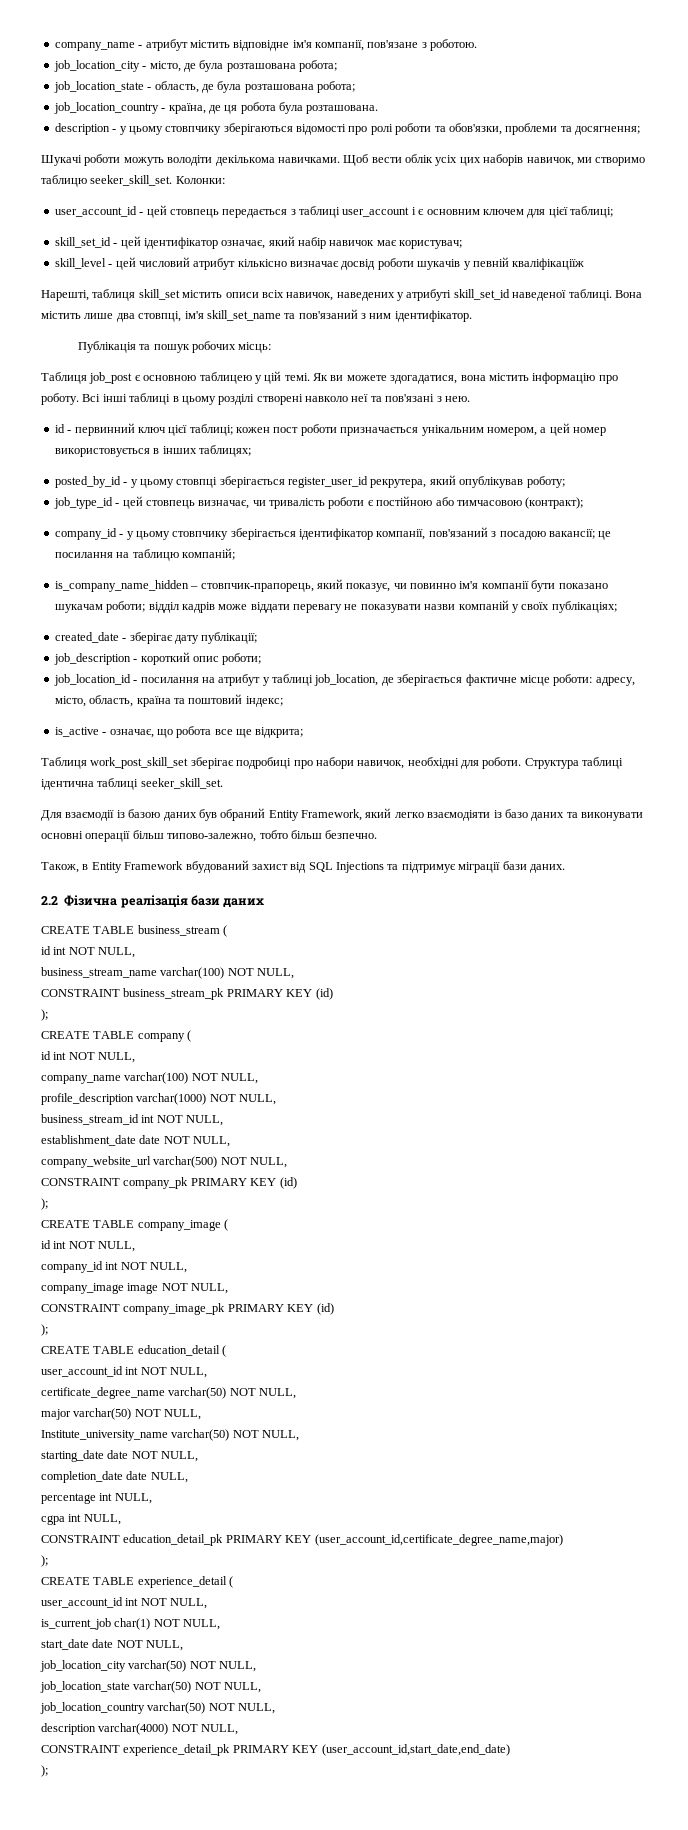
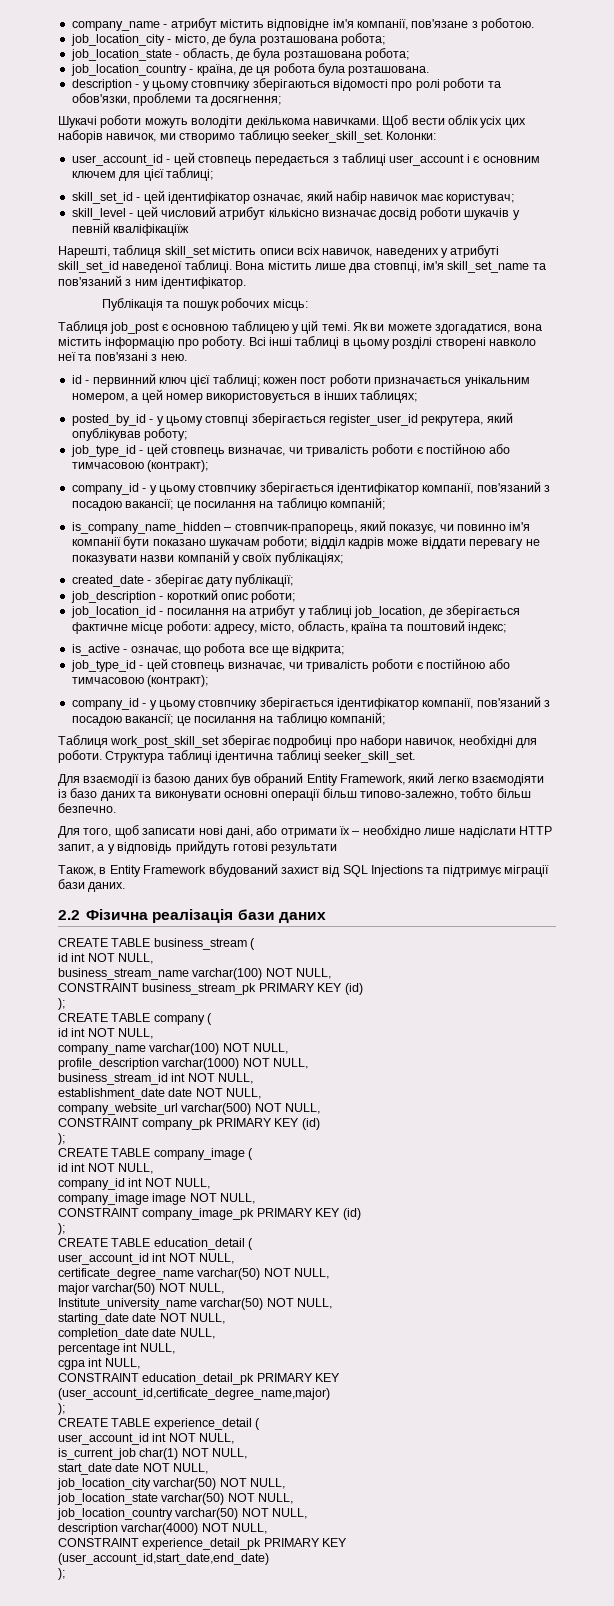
  is_active - означає, що робота все ще відкрита;
+ job_type_id - цей стовпець визначає, чи тривалість роботи є постійною або тимчасовою (контракт);
+ company_id - у цьому стовпчику зберігається ідентифікатор компанії, пов'язаний з посадою вакансії; це посилання на таблицю компаній;
+ Для того, щоб записати нові дані, або отримати їх – необхідно лише надіслати HTTP запит, а у відповідь прийдуть готові результати

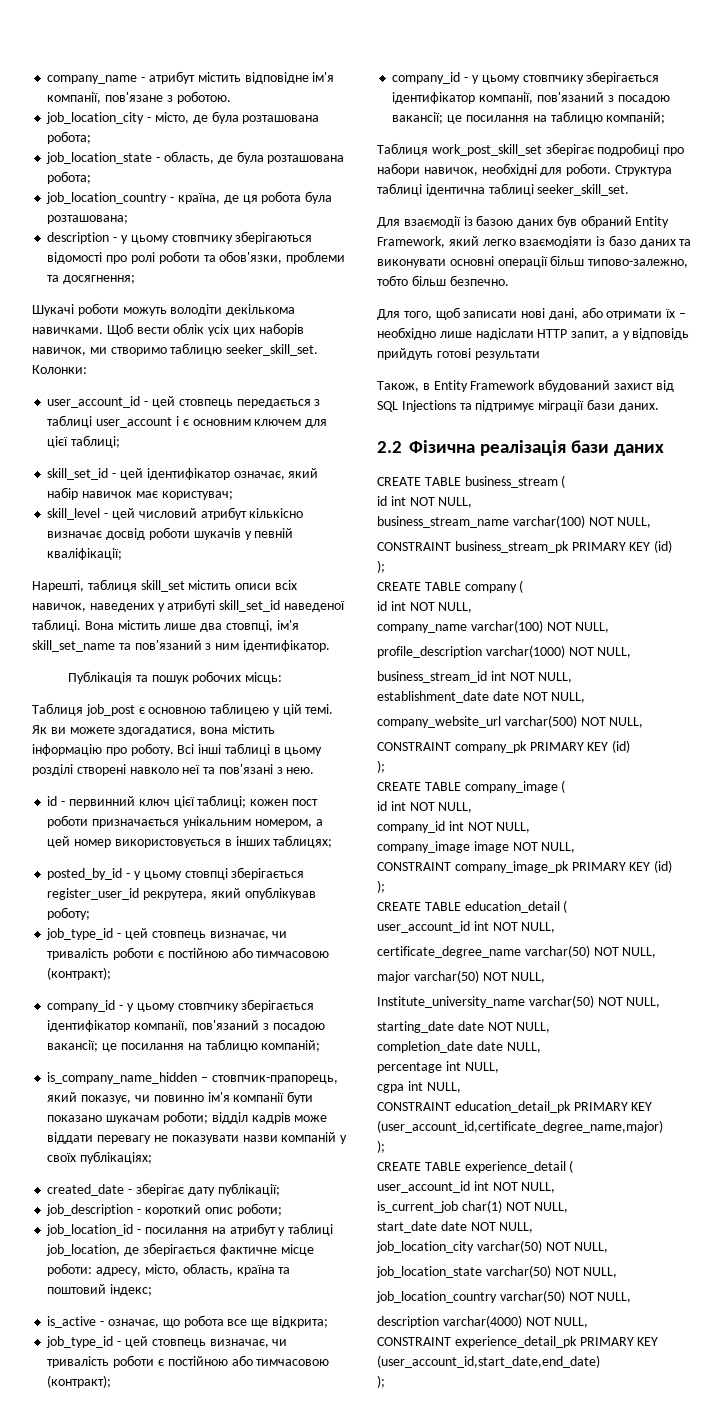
- job_location_country - країна, де ця робота була розташована.
+ job_location_country - країна, де ця робота була розташована;
- skill_level - цей числовий атрибут кількісно визначає досвід роботи шукачів у певній кваліфікаціїж
+ skill_level - цей числовий атрибут кількісно визначає досвід роботи шукачів у певній кваліфікації;

